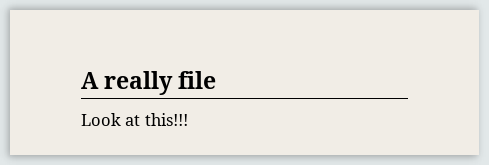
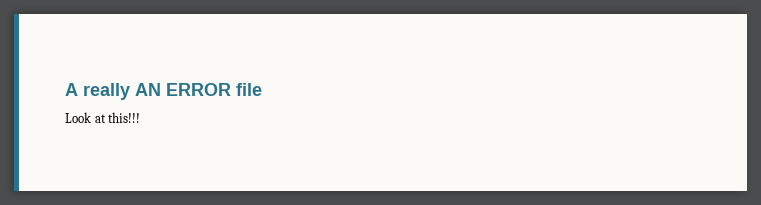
- A really file
+ A really AN ERROR file

